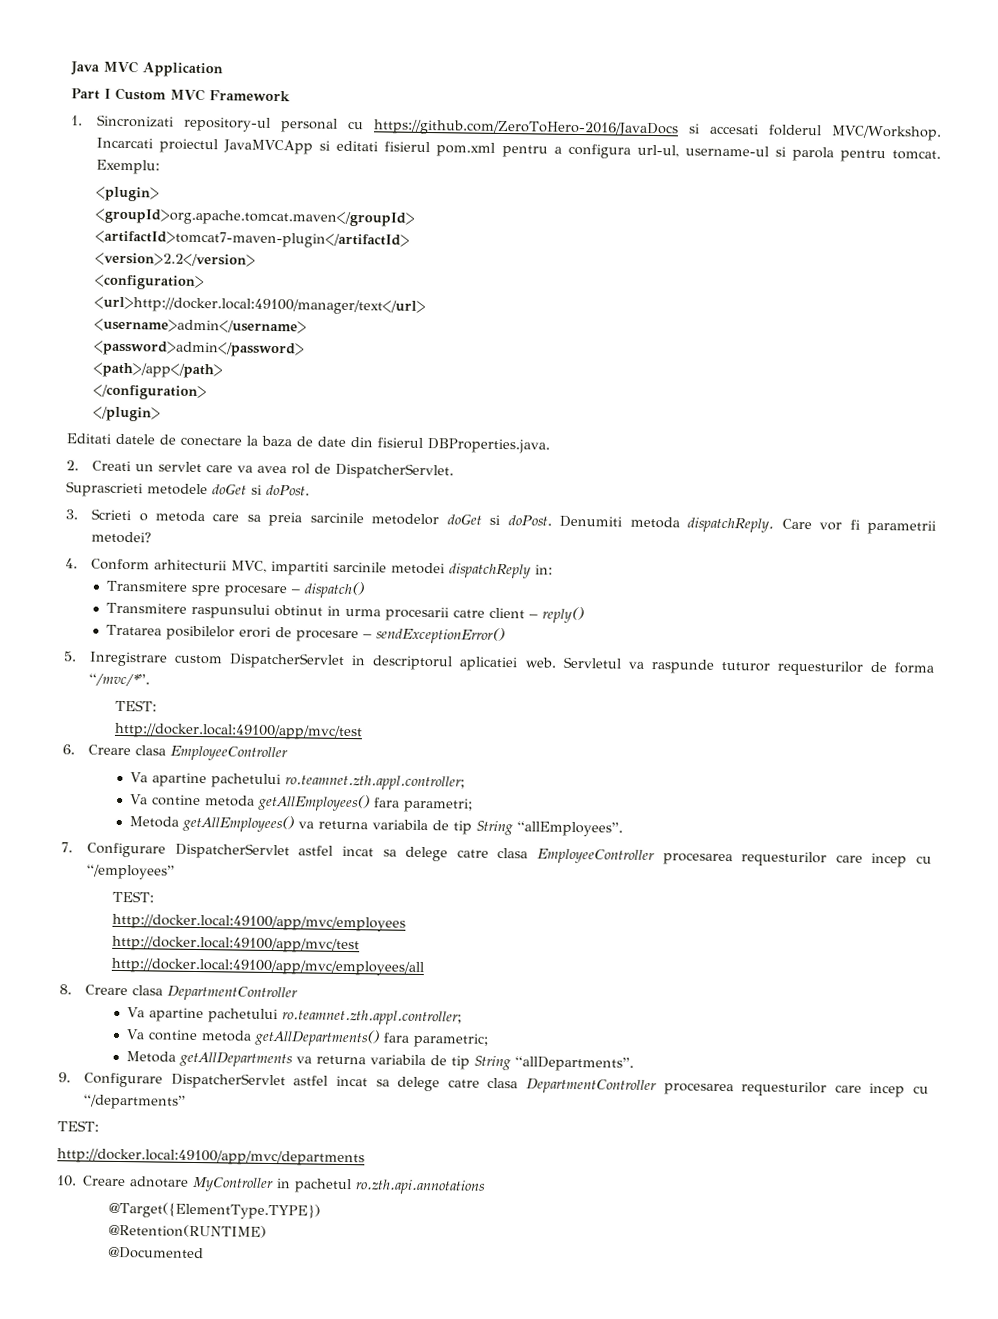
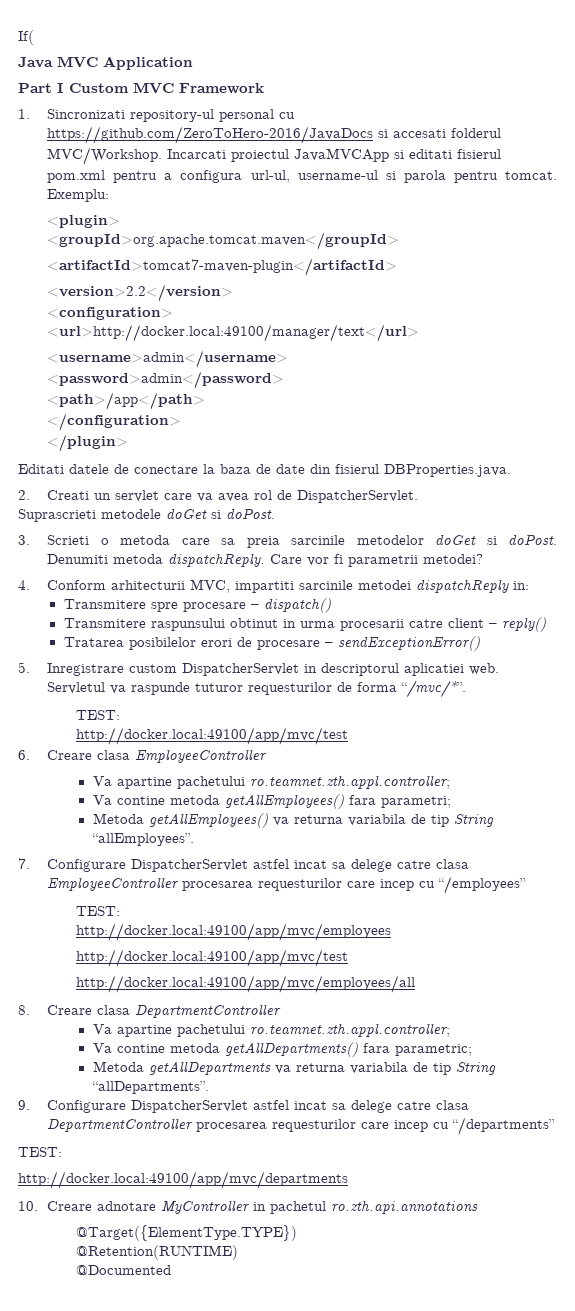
+ If(

